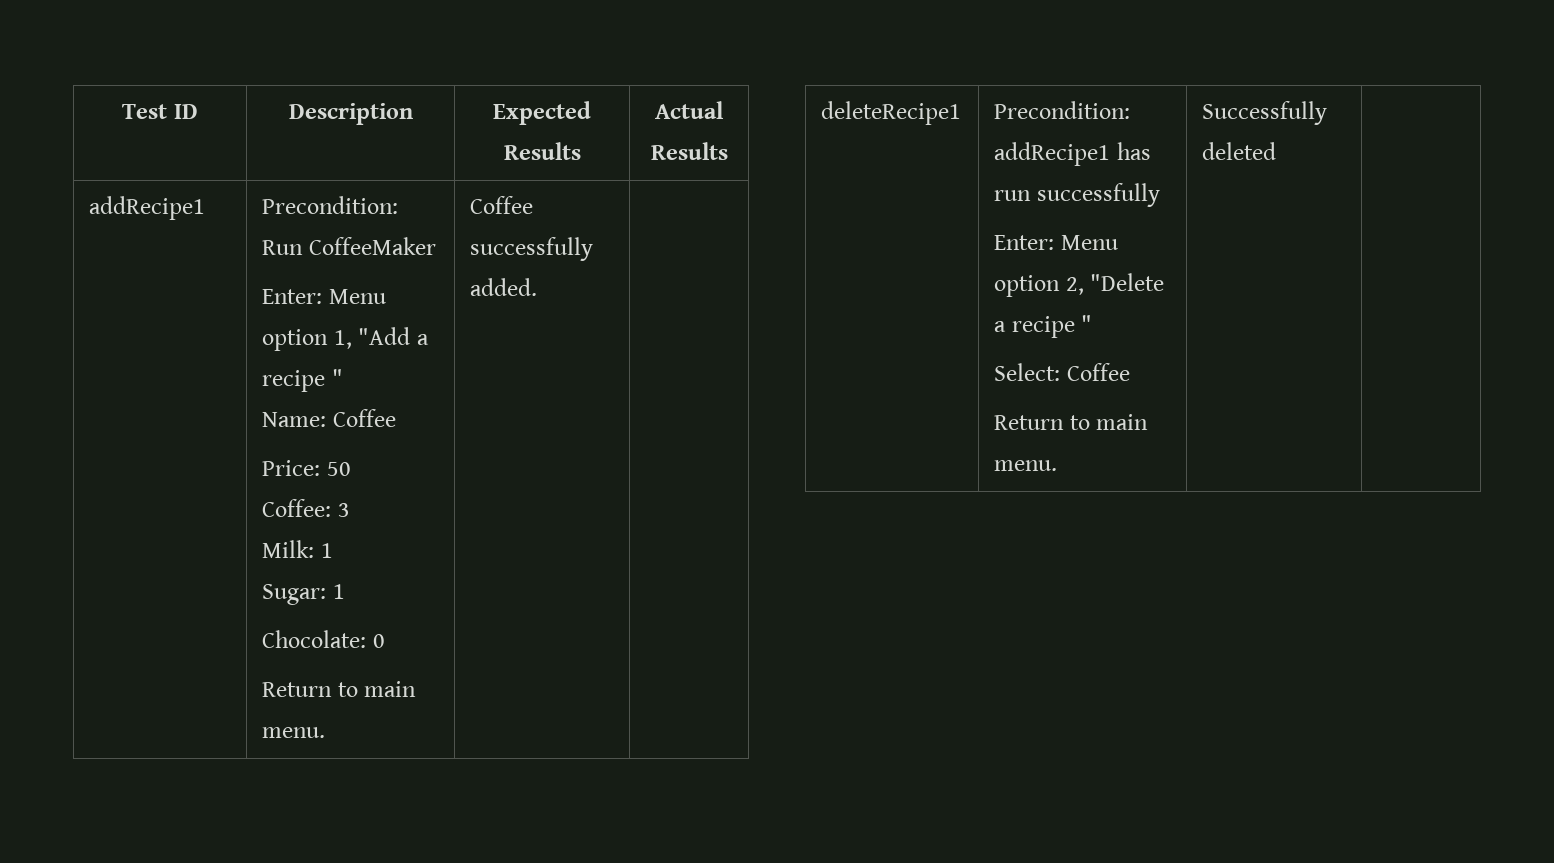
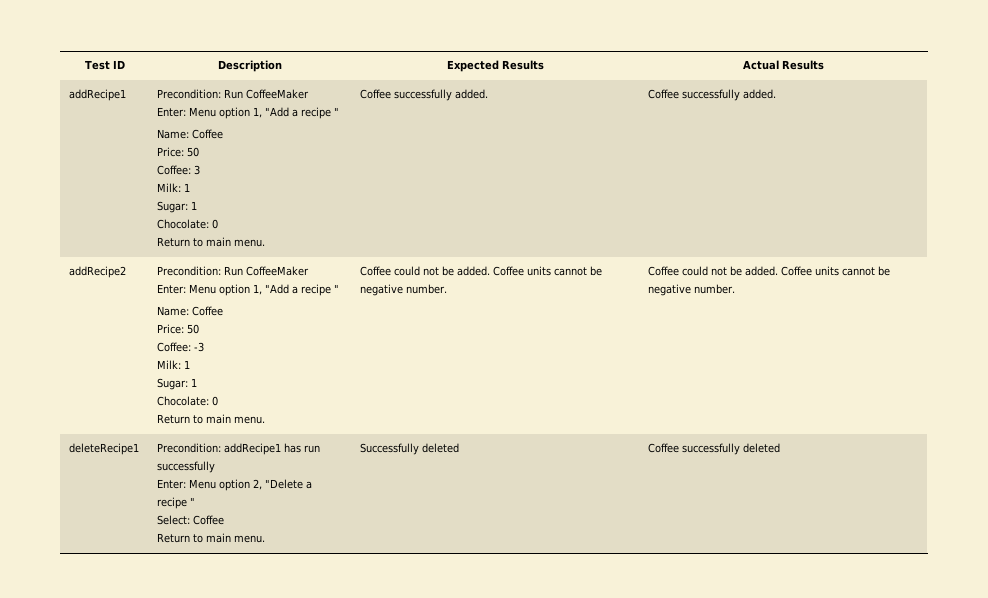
  addRecipe1 | Precondition: Run CoffeeMaker
  Enter: Menu option 1, "Add a recipe "
  Name: Coffee
  Price: 50
  Coffee: 3
  Milk: 1
  Sugar: 1
  Chocolate: 0
- Return to main menu. | Coffee successfully added. |
+ Return to main menu. | Coffee successfully added. | Coffee successfully added.
+ addRecipe2 | Precondition: Run CoffeeMaker
+ Enter: Menu option 1, "Add a recipe "
+ Name: Coffee
+ Price: 50
+ Coffee: -3
+ Milk: 1
+ Sugar: 1
+ Chocolate: 0
+ Return to main menu. | Coffee could not be added. Coffee units cannot be negative number. | Coffee could not be added. Coffee units cannot be negative number.
  deleteRecipe1 | Precondition: addRecipe1 has run successfully
  Enter: Menu option 2, "Delete a recipe "
  Select: Coffee
- Return to main menu. | Successfully deleted |
+ Return to main menu. | Successfully deleted | Coffee successfully deleted

